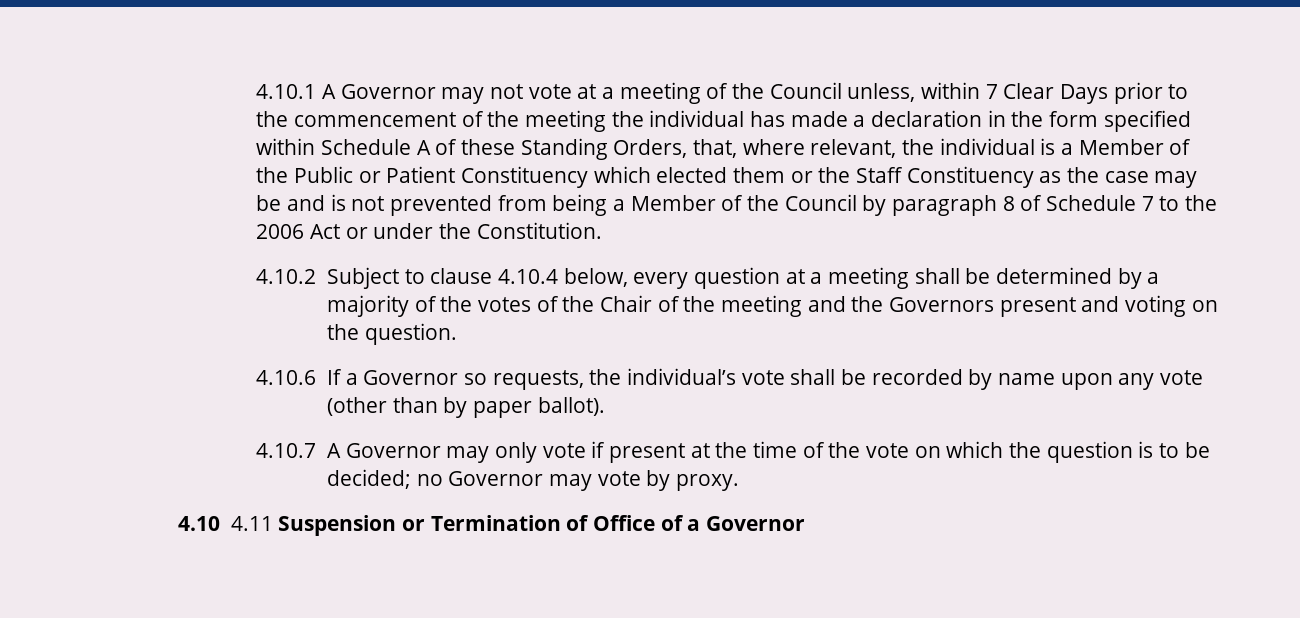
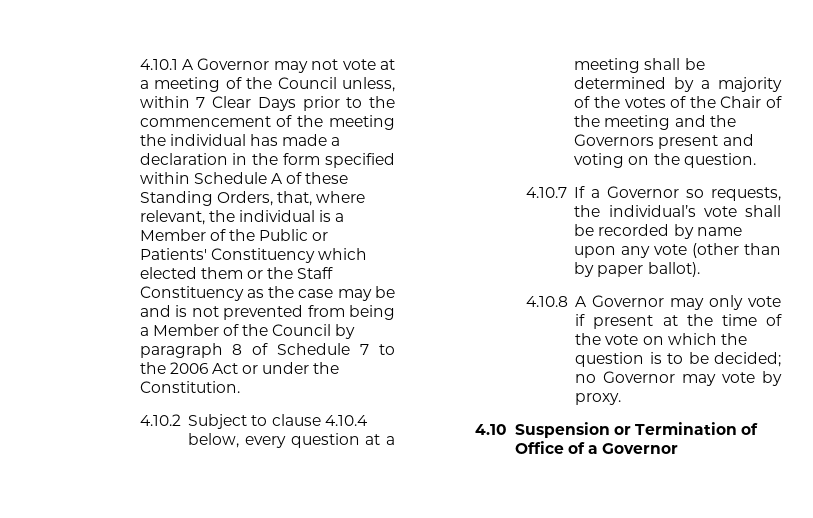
- 4.10.1 A Governor may not vote at a meeting of the Council unless, within 7 Clear Days prior to the commencement of the meeting the individual has made a declaration in the form specified within Schedule A of these Standing Orders, that, where relevant, the individual is a Member of the Public or Patient Constituency which elected them or the Staff Constituency as the case may be and is not prevented from being a Member of the Council by paragraph 8 of Schedule 7 to the 2006 Act or under the Constitution.
+ 4.10.1 A Governor may not vote at a meeting of the Council unless, within 7 Clear Days prior to the commencement of the meeting the individual has made a declaration in the form specified within Schedule A of these Standing Orders, that, where relevant, the individual is a Member of the Public or Patients' Constituency which elected them or the Staff Constituency as the case may be and is not prevented from being a Member of the Council by paragraph 8 of Schedule 7 to the 2006 Act or under the Constitution.
- 4.10.6 If a Governor so requests, the individual’s vote shall be recorded by name upon any vote (other than by paper ballot).
+ 4.10.7 If a Governor so requests, the individual’s vote shall be recorded by name upon any vote (other than by paper ballot).
- 4.10.7 A Governor may only vote if present at the time of the vote on which the question is to be decided; no Governor may vote by proxy.
+ 4.10.8 A Governor may only vote if present at the time of the vote on which the question is to be decided; no Governor may vote by proxy.
- 4.10 4.11 Suspension or Termination of Office of a Governor
+ 4.10 Suspension or Termination of Office of a Governor

